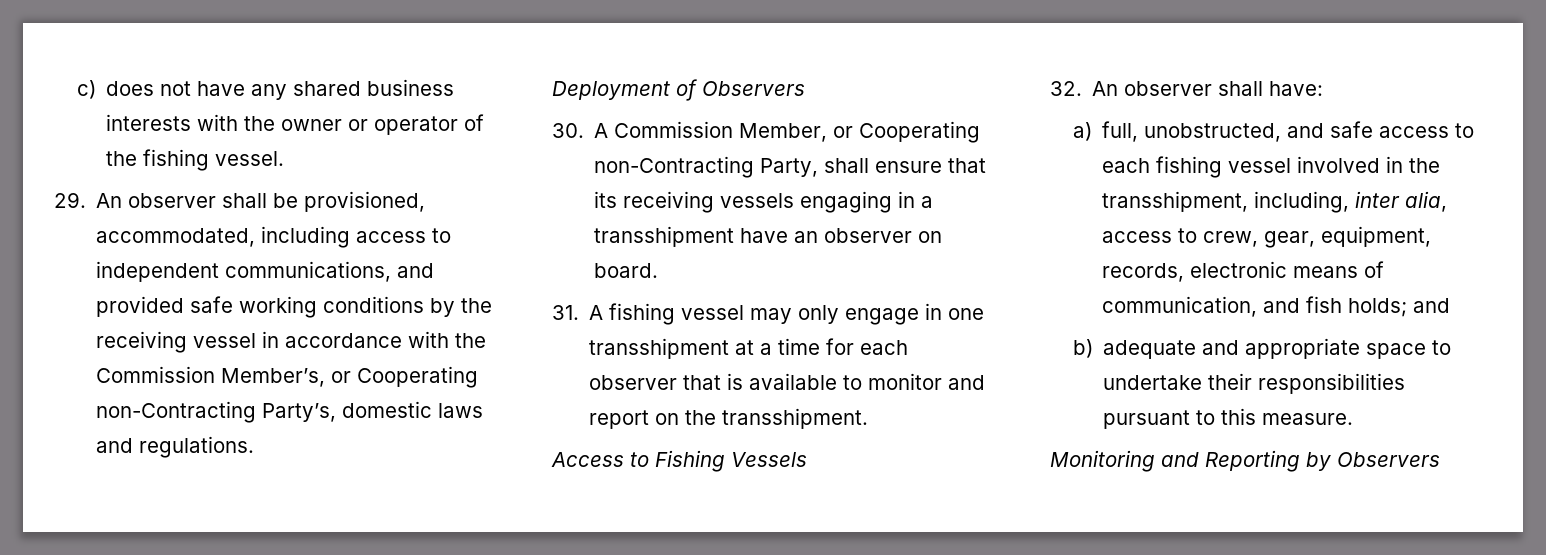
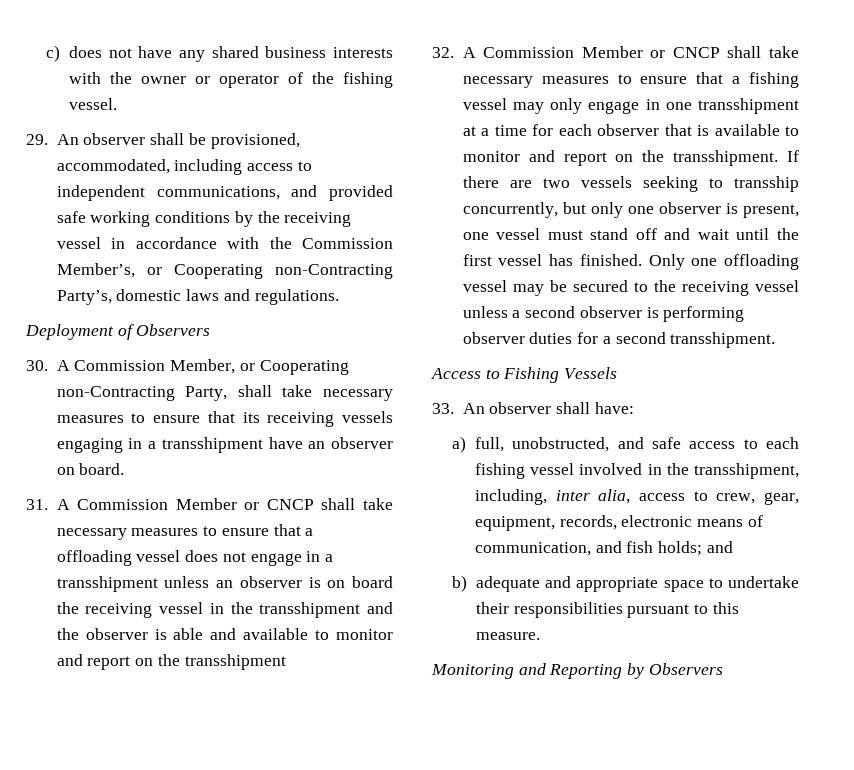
- 30. A Commission Member, or Cooperating non-Contracting Party, shall ensure that its receiving vessels engaging in a transshipment have an observer on board.
+ 30. A Commission Member, or Cooperating non-Contracting Party, shall take necessary measures to ensure that its receiving vessels engaging in a transshipment have an observer on board.
- 31. A fishing vessel may only engage in one transshipment at a time for each observer that is available to monitor and report on the transshipment.
+ 31. A Commission Member or CNCP shall take necessary measures to ensure that a offloading vessel does not engage in a transshipment unless an observer is on board the receiving vessel in the transshipment and the observer is able and available to monitor and report on the transshipment
+ 32. A Commission Member or CNCP shall take necessary measures to ensure that a fishing vessel may only engage in one transshipment at a time for each observer that is available to monitor and report on the transshipment. If there are two vessels seeking to transship concurrently, but only one observer is present, one vessel must stand off and wait until the first vessel has finished. Only one offloading vessel may be secured to the receiving vessel unless a second observer is performing observer duties for a second transshipment.
- 32. An observer shall have:
+ 33. An observer shall have:

